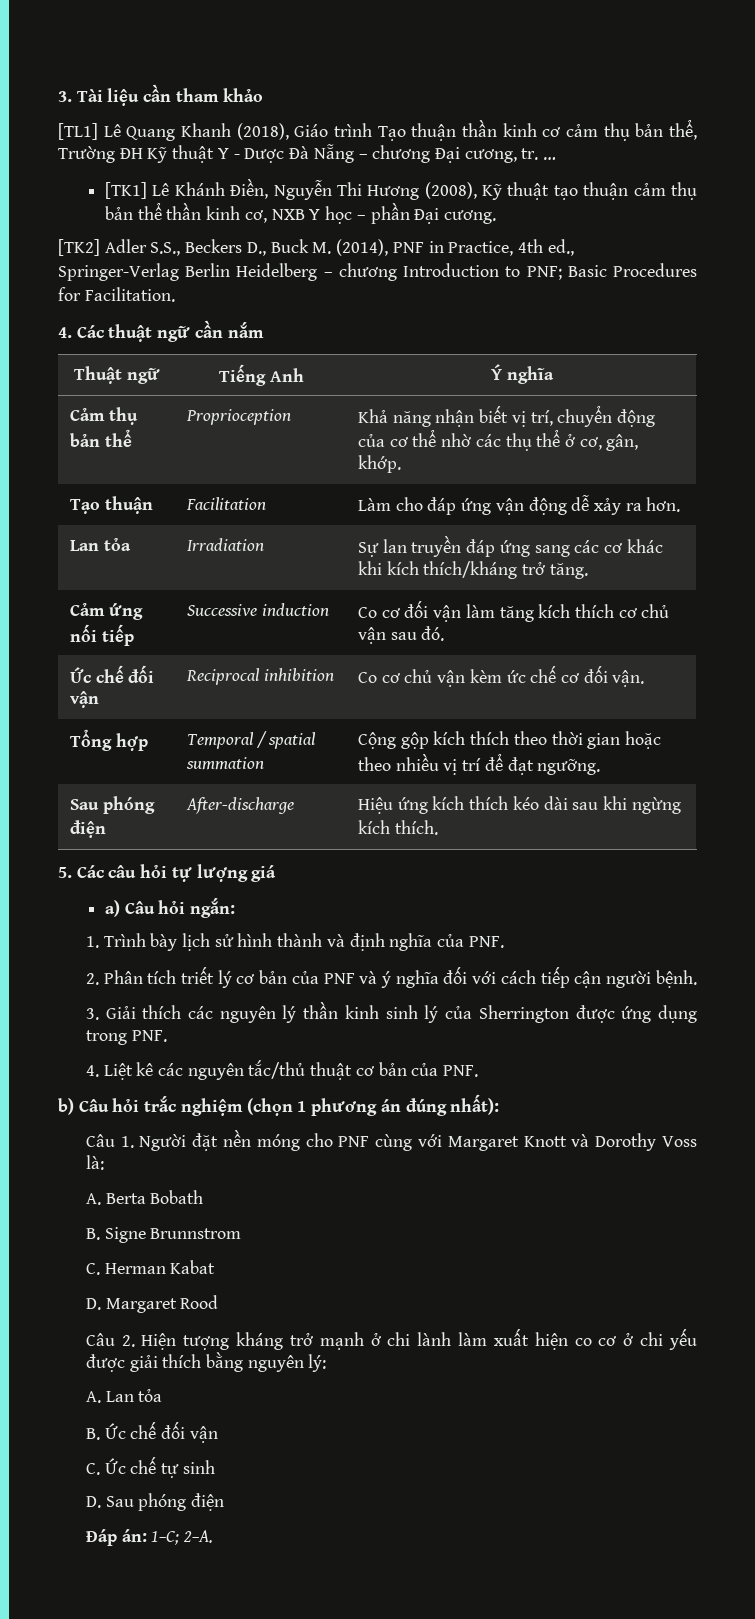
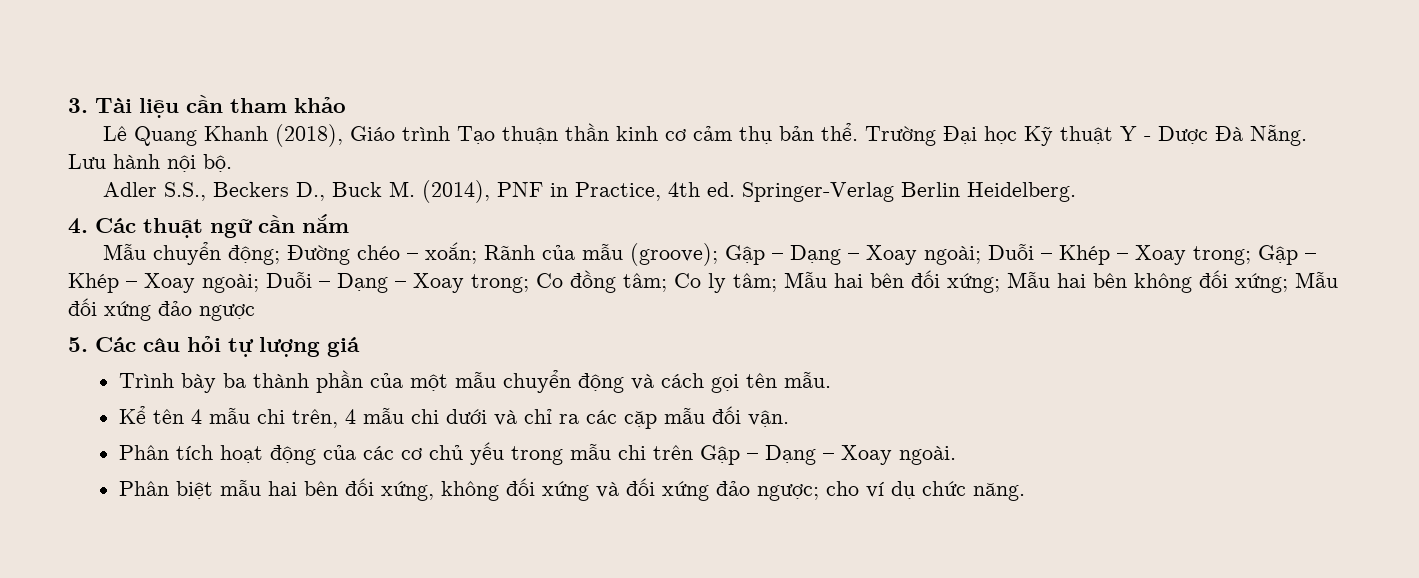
- [TL1] Lê Quang Khanh (2018), Giáo trình Tạo thuận thần kinh cơ cảm thụ bản thể, Trường ĐH Kỹ thuật Y - Dược Đà Nẵng – chương Đại cương, tr. …
- [TK1] Lê Khánh Điền, Nguyễn Thi Hương (2008), Kỹ thuật tạo thuận cảm thụ bản thể thần kinh cơ, NXB Y học – phần Đại cương.
- [TK2] Adler S.S., Beckers D., Buck M. (2014), PNF in Practice, 4th ed., Springer-Verlag Berlin Heidelberg – chương Introduction to PNF; Basic Procedures for Facilitation.
+ Lê Quang Khanh (2018), Giáo trình Tạo thuận thần kinh cơ cảm thụ bản thể. Trường Đại học Kỹ thuật Y - Dược Đà Nẵng. Lưu hành nội bộ.
+ Adler S.S., Beckers D., Buck M. (2014), PNF in Practice, 4th ed. Springer-Verlag Berlin Heidelberg.
- Thuật ngữ | Tiếng Anh | Ý nghĩa
- Cảm thụ bản thể | Proprioception | Khả năng nhận biết vị trí, chuyển động của cơ thể nhờ các thụ thể ở cơ, gân, khớp.
- Tạo thuận | Facilitation | Làm cho đáp ứng vận động dễ xảy ra hơn.
- Lan tỏa | Irradiation | Sự lan truyền đáp ứng sang các cơ khác khi kích thích/kháng trở tăng.
- Cảm ứng nối tiếp | Successive induction | Co cơ đối vận làm tăng kích thích cơ chủ vận sau đó.
- Ức chế đối vận | Reciprocal inhibition | Co cơ chủ vận kèm ức chế cơ đối vận.
- Tổng hợp | Temporal / spatial summation | Cộng gộp kích thích theo thời gian hoặc theo nhiều vị trí để đạt ngưỡng.
- Sau phóng điện | After-discharge | Hiệu ứng kích thích kéo dài sau khi ngừng kích thích.
+ Mẫu chuyển động; Đường chéo – xoắn; Rãnh của mẫu (groove); Gập – Dạng – Xoay ngoài; Duỗi – Khép – Xoay trong; Gập – Khép – Xoay ngoài; Duỗi – Dạng – Xoay trong; Co đồng tâm; Co ly tâm; Mẫu hai bên đối xứng; Mẫu hai bên không đối xứng; Mẫu đối xứng đảo ngược
- a) Câu hỏi ngắn:
- 1. Trình bày lịch sử hình thành và định nghĩa của PNF.
- 2. Phân tích triết lý cơ bản của PNF và ý nghĩa đối với cách tiếp cận người bệnh.
- 3. Giải thích các nguyên lý thần kinh sinh lý của Sherrington được ứng dụng trong PNF.
- 4. Liệt kê các nguyên tắc/thủ thuật cơ bản của PNF.
- b) Câu hỏi trắc nghiệm (chọn 1 phương án đúng nhất):
- Câu 1. Người đặt nền móng cho PNF cùng với Margaret Knott và Dorothy Voss là:
- A. Berta Bobath
- B. Signe Brunnstrom
- C. Herman Kabat
- D. Margaret Rood
- Câu 2. Hiện tượng kháng trở mạnh ở chi lành làm xuất hiện co cơ ở chi yếu được giải thích bằng nguyên lý:
- A. Lan tỏa
- B. Ức chế đối vận
- C. Ức chế tự sinh
- D. Sau phóng điện
- Đáp án: 1–C; 2–A.
+ Trình bày ba thành phần của một mẫu chuyển động và cách gọi tên mẫu.
+ Kể tên 4 mẫu chi trên, 4 mẫu chi dưới và chỉ ra các cặp mẫu đối vận.
+ Phân tích hoạt động của các cơ chủ yếu trong mẫu chi trên Gập – Dạng – Xoay ngoài.
+ Phân biệt mẫu hai bên đối xứng, không đối xứng và đối xứng đảo ngược; cho ví dụ chức năng.

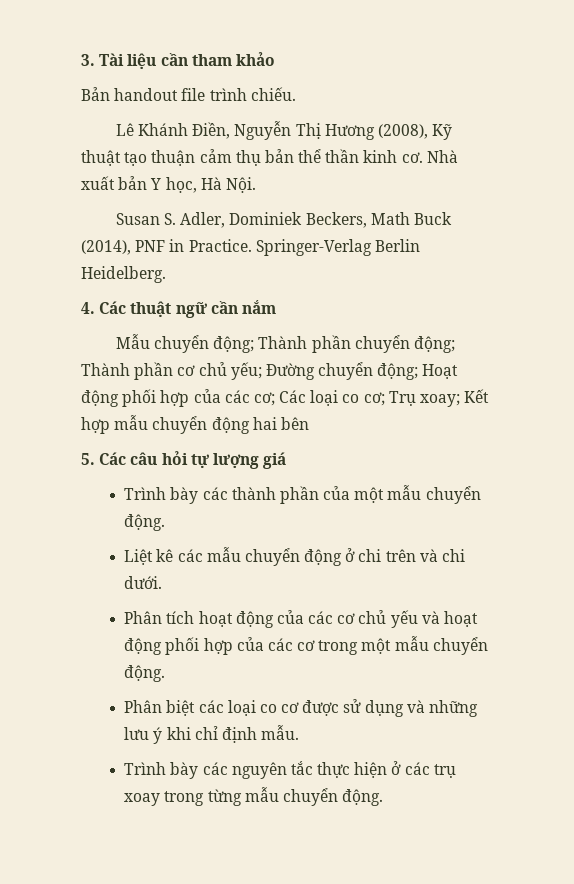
- Lê Quang Khanh (2018), Giáo trình Tạo thuận thần kinh cơ cảm thụ bản thể. Trường Đại học Kỹ thuật Y - Dược Đà Nẵng. Lưu hành nội bộ.
- Adler S.S., Beckers D., Buck M. (2014), PNF in Practice, 4th ed. Springer-Verlag Berlin Heidelberg.
+ Bản handout file trình chiếu.
+ Lê Khánh Điền, Nguyễn Thị Hương (2008), Kỹ thuật tạo thuận cảm thụ bản thể thần kinh cơ. Nhà xuất bản Y học, Hà Nội.
+ Susan S. Adler, Dominiek Beckers, Math Buck (2014), PNF in Practice. Springer-Verlag Berlin Heidelberg.
- Mẫu chuyển động; Đường chéo – xoắn; Rãnh của mẫu (groove); Gập – Dạng – Xoay ngoài; Duỗi – Khép – Xoay trong; Gập – Khép – Xoay ngoài; Duỗi – Dạng – Xoay trong; Co đồng tâm; Co ly tâm; Mẫu hai bên đối xứng; Mẫu hai bên không đối xứng; Mẫu đối xứng đảo ngược
+ Mẫu chuyển động; Thành phần chuyển động; Thành phần cơ chủ yếu; Đường chuyển động; Hoạt động phối hợp của các cơ; Các loại co cơ; Trụ xoay; Kết hợp mẫu chuyển động hai bên
- Trình bày ba thành phần của một mẫu chuyển động và cách gọi tên mẫu.
- Kể tên 4 mẫu chi trên, 4 mẫu chi dưới và chỉ ra các cặp mẫu đối vận.
+ Trình bày các thành phần của một mẫu chuyển động.
+ Liệt kê các mẫu chuyển động ở chi trên và chi dưới.
- Phân tích hoạt động của các cơ chủ yếu trong mẫu chi trên Gập – Dạng – Xoay ngoài.
- Phân biệt mẫu hai bên đối xứng, không đối xứng và đối xứng đảo ngược; cho ví dụ chức năng.
+ Phân tích hoạt động của các cơ chủ yếu và hoạt động phối hợp của các cơ trong một mẫu chuyển động.
+ Phân biệt các loại co cơ được sử dụng và những lưu ý khi chỉ định mẫu.
+ Trình bày các nguyên tắc thực hiện ở các trụ xoay trong từng mẫu chuyển động.

